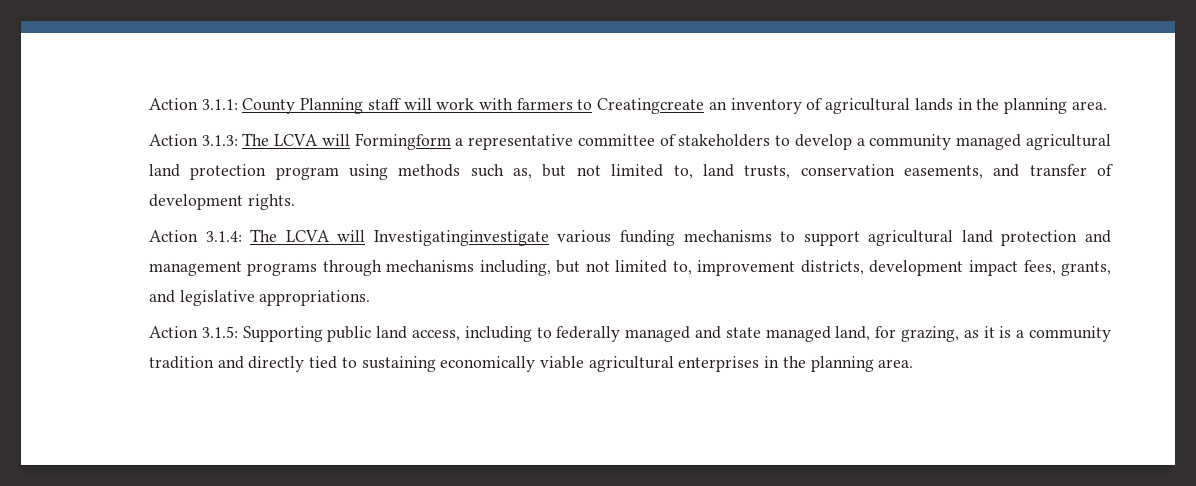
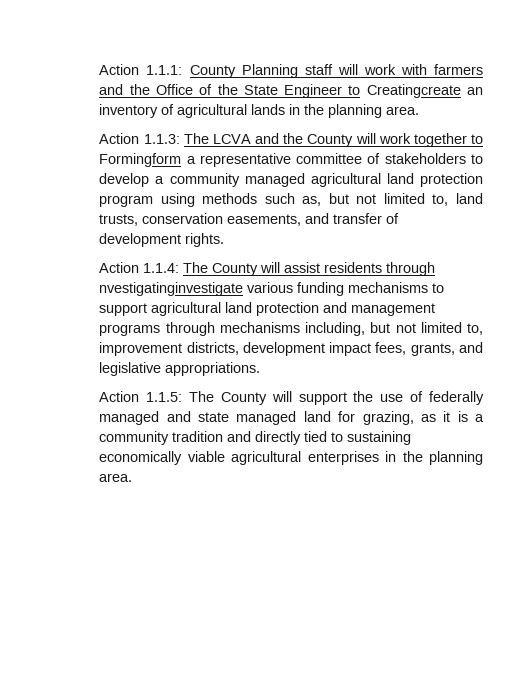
- Action 3.1.1: County Planning staff will work with farmers to Creatingcreate an inventory of agricultural lands in the planning area.
+ Action 1.1.1: County Planning staff will work with farmers and the Office of the State Engineer to Creatingcreate an inventory of agricultural lands in the planning area.
- Action 3.1.3: The LCVA will Formingform a representative committee of stakeholders to develop a community managed agricultural land protection program using methods such as, but not limited to, land trusts, conservation easements, and transfer of development rights.
+ Action 1.1.3: The LCVA and the County will work together to Formingform a representative committee of stakeholders to develop a community managed agricultural land protection program using methods such as, but not limited to, land trusts, conservation easements, and transfer of development rights.
- Action 3.1.4: The LCVA will Investigatinginvestigate various funding mechanisms to support agricultural land protection and management programs through mechanisms including, but not limited to, improvement districts, development impact fees, grants, and legislative appropriations.
+ Action 1.1.4: The County will assist residents through nvestigatinginvestigate various funding mechanisms to support agricultural land protection and management programs through mechanisms including, but not limited to, improvement districts, development impact fees, grants, and legislative appropriations.
- Action 3.1.5: Supporting public land access, including to federally managed and state managed land, for grazing, as it is a community tradition and directly tied to sustaining economically viable agricultural enterprises in the planning area.
+ Action 1.1.5: The County will support the use of federally managed and state managed land for grazing, as it is a community tradition and directly tied to sustaining economically viable agricultural enterprises in the planning area.

